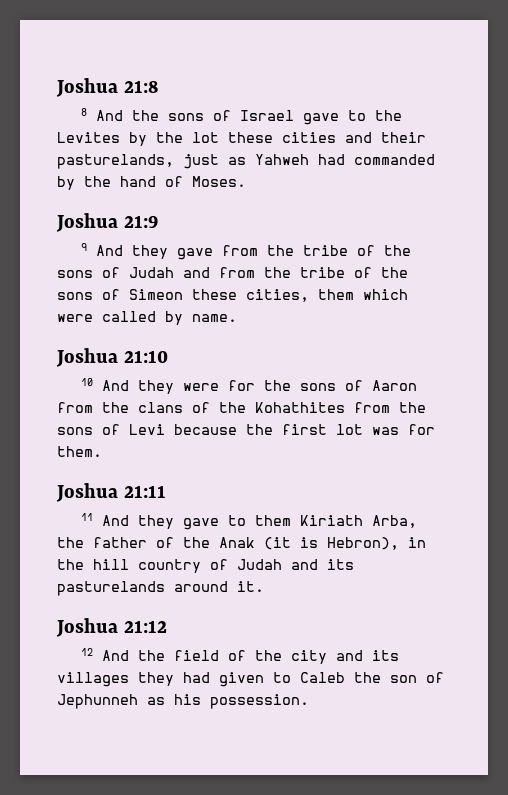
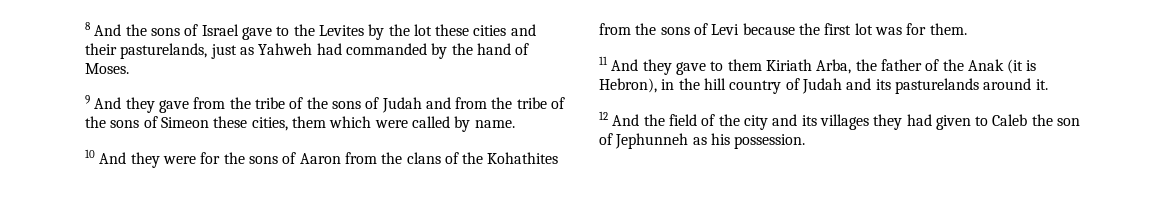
- Joshua 21:8
- Joshua 21:9
- Joshua 21:10
- Joshua 21:11
- Joshua 21:12

